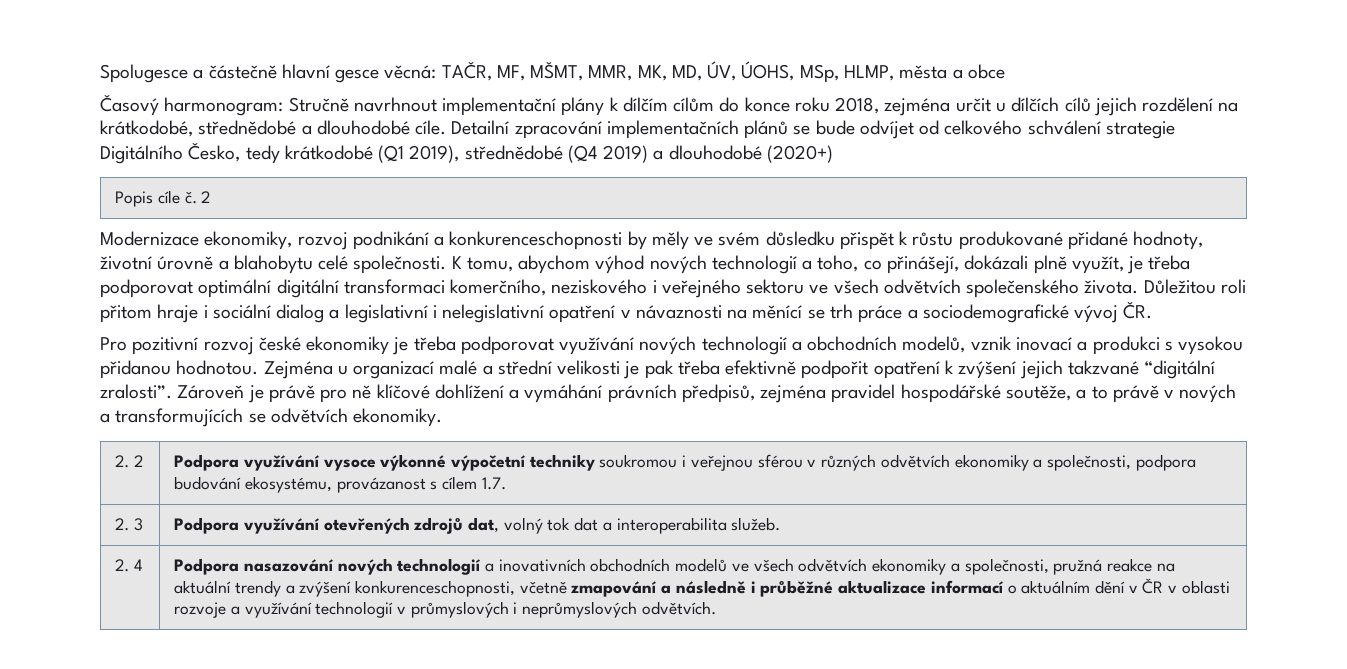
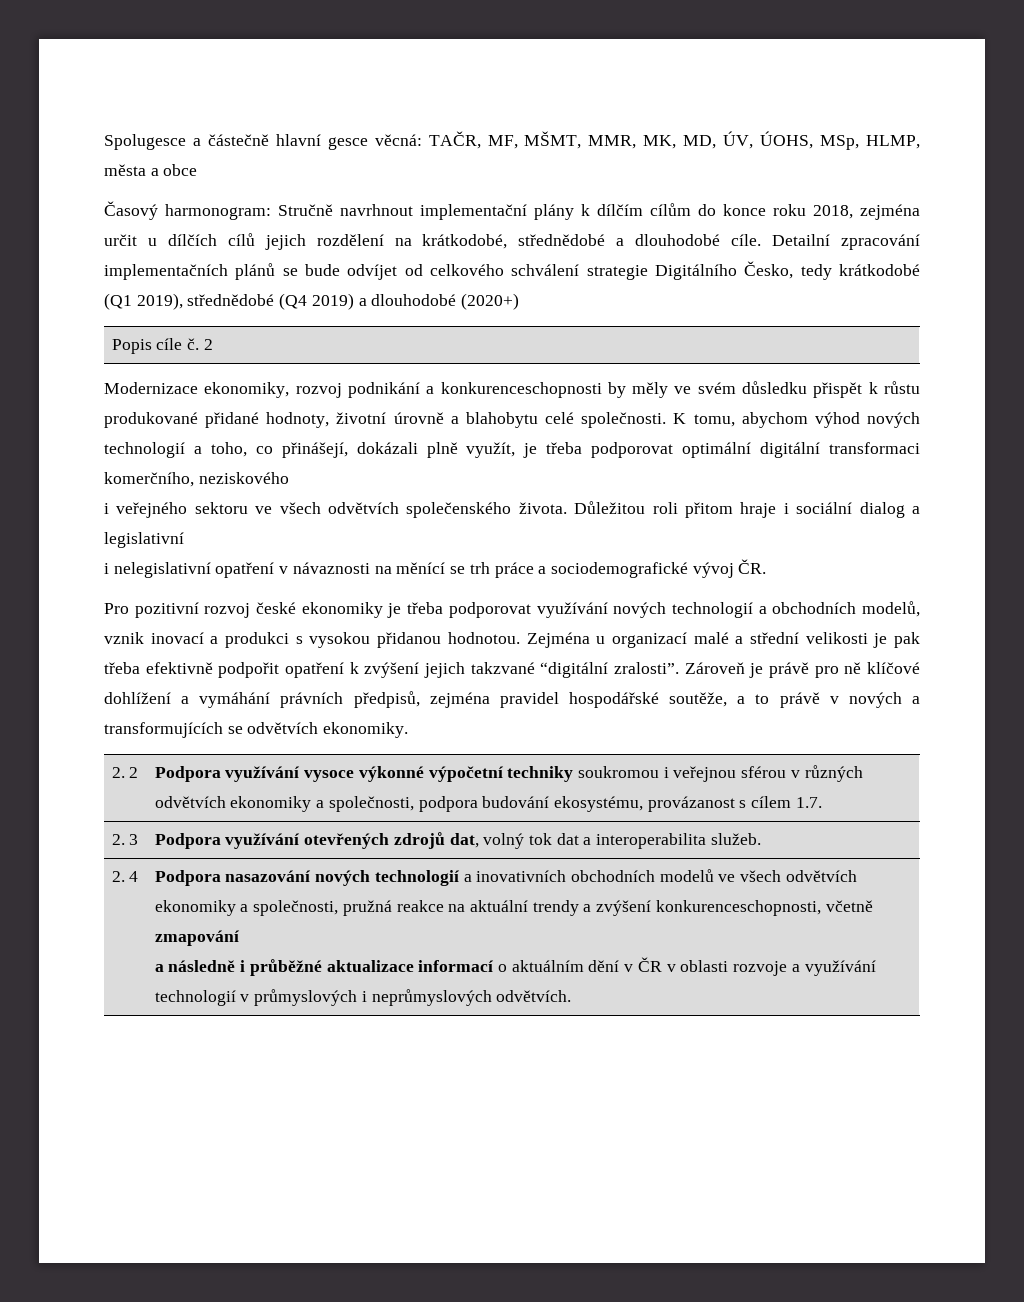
- K tomu, abychom výhod nových technologií a toho, co přinášejí, dokázali plně využít, je třeba podporovat optimální digitální transformaci komerčního, neziskového i veřejného sektoru ve všech odvětvích společenského života.
+ K tomu, abychom výhod nových technologií a toho, co přinášejí, dokázali plně využít, je třeba podporovat optimální digitální transformaci komerčního, neziskového
+ i veřejného sektoru ve všech odvětvích společenského života.
- Důležitou roli přitom hraje i sociální dialog a legislativní i nelegislativní opatření v návaznosti na měnící se trh práce a sociodemografické vývoj ČR.
+ Důležitou roli přitom hraje i sociální dialog a legislativní
+ i nelegislativní opatření v návaznosti na měnící se trh práce a sociodemografické vývoj ČR.
- Podpora nasazování nových technologií a inovativních obchodních modelů ve všech odvětvích ekonomiky a společnosti, pružná reakce na aktuální trendy a zvýšení konkurenceschopnosti, včetně zmapování a následně i průběžné aktualizace informací o aktuálním dění v ČR v oblasti rozvoje a využívání technologií v průmyslových i neprůmyslových odvětvích.
+ Podpora nasazování nových technologií a inovativních obchodních modelů ve všech odvětvích ekonomiky a společnosti, pružná reakce na aktuální trendy a zvýšení konkurenceschopnosti, včetně zmapování
+ a následně i průběžné aktualizace informací o aktuálním dění v ČR v oblasti rozvoje a využívání technologií v průmyslových i neprůmyslových odvětvích.

